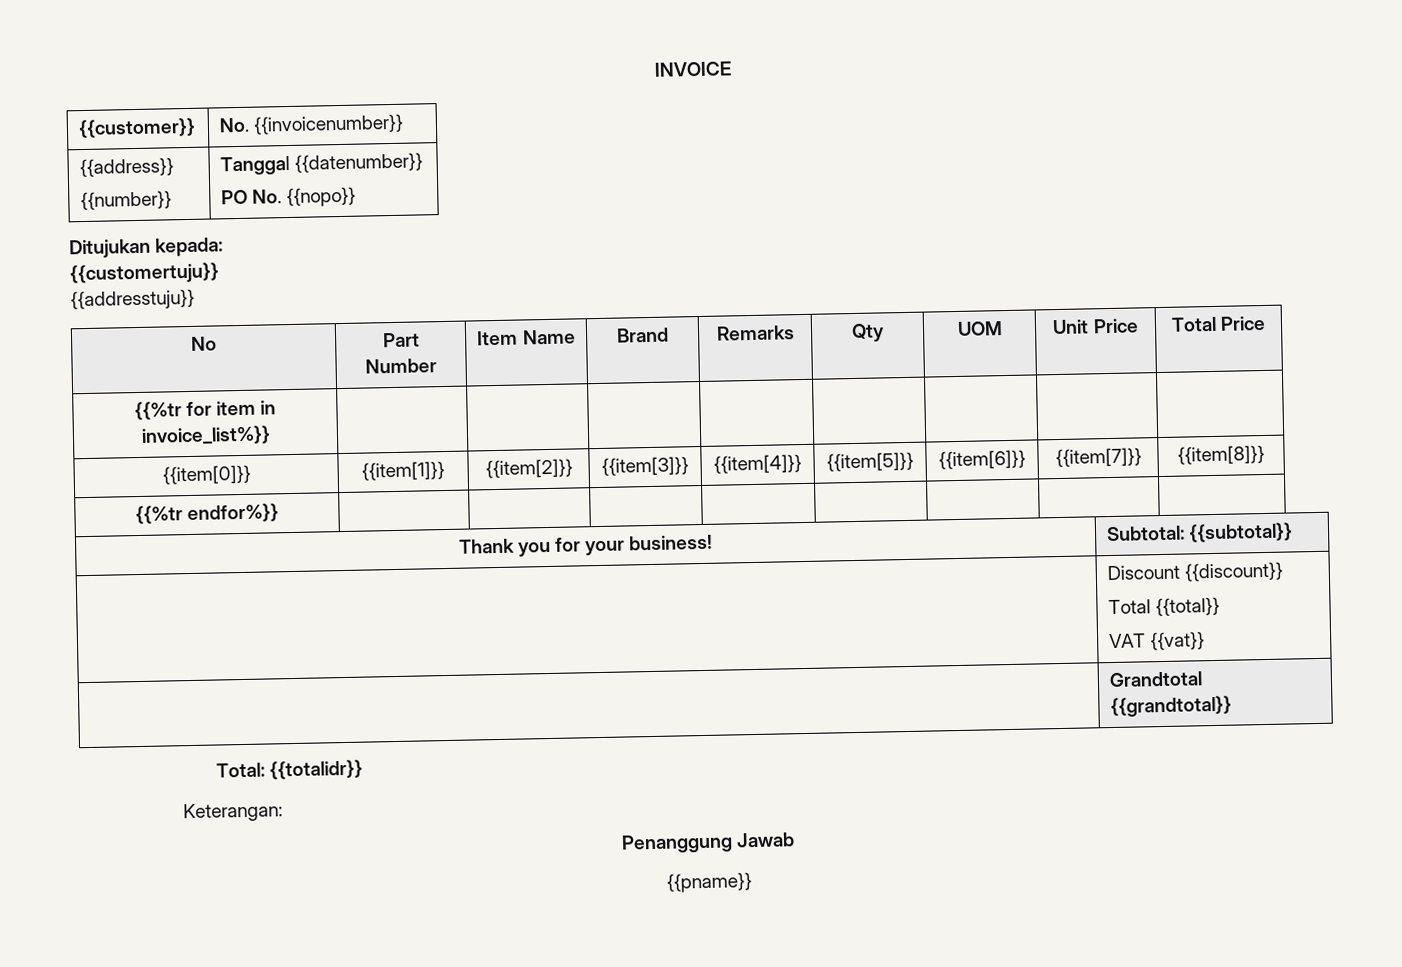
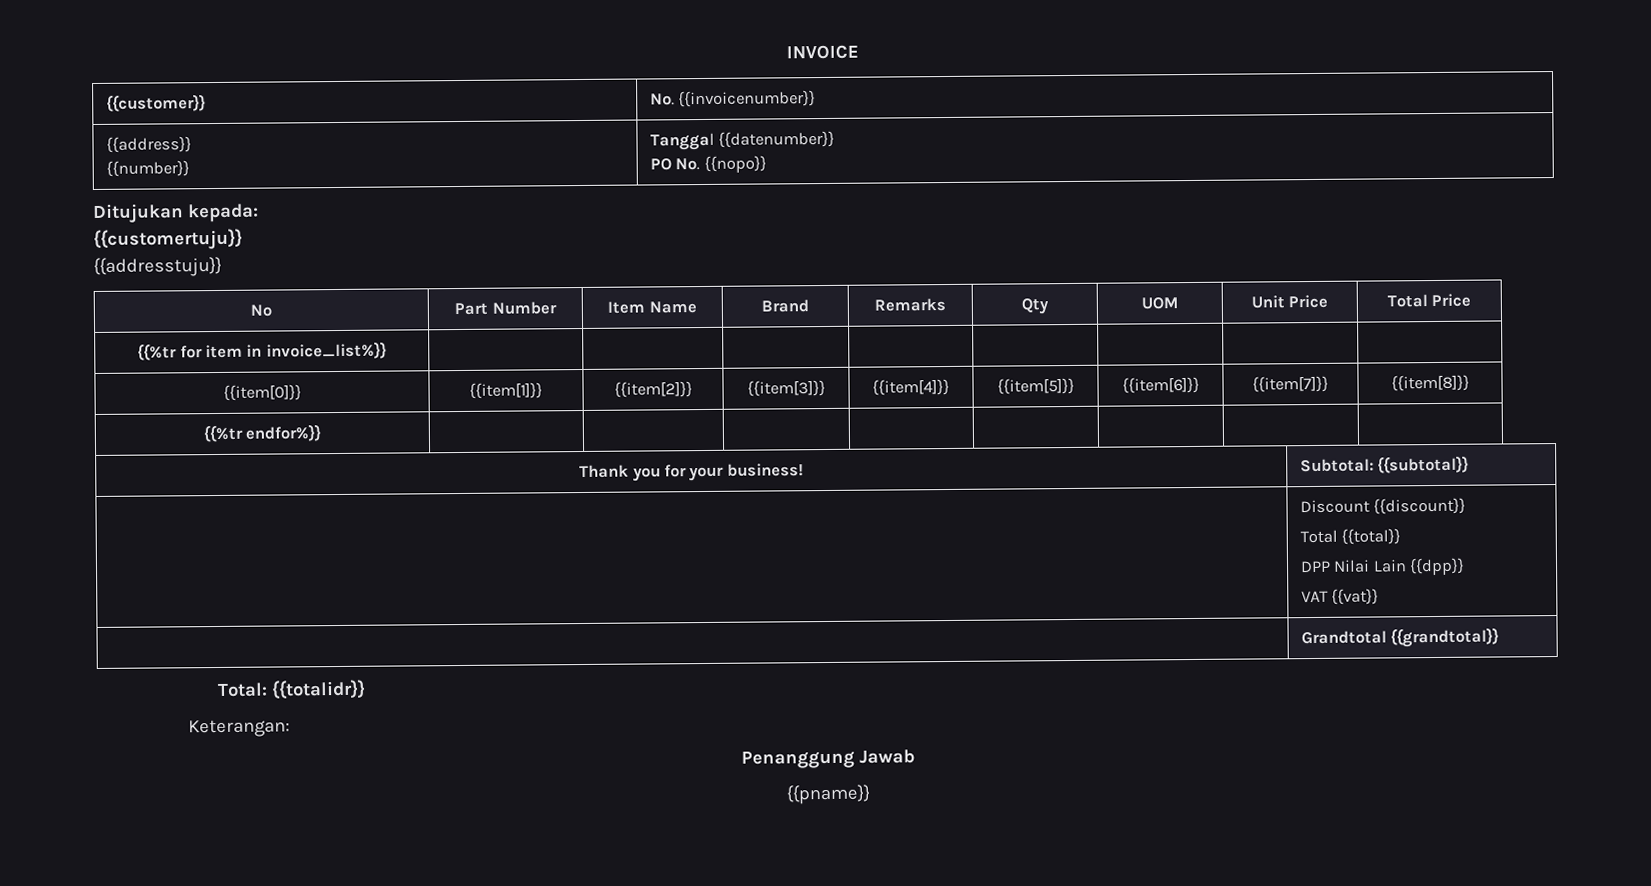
  | Discount {{discount}}
  Total {{total}}
+ DPP Nilai Lain {{dpp}}

